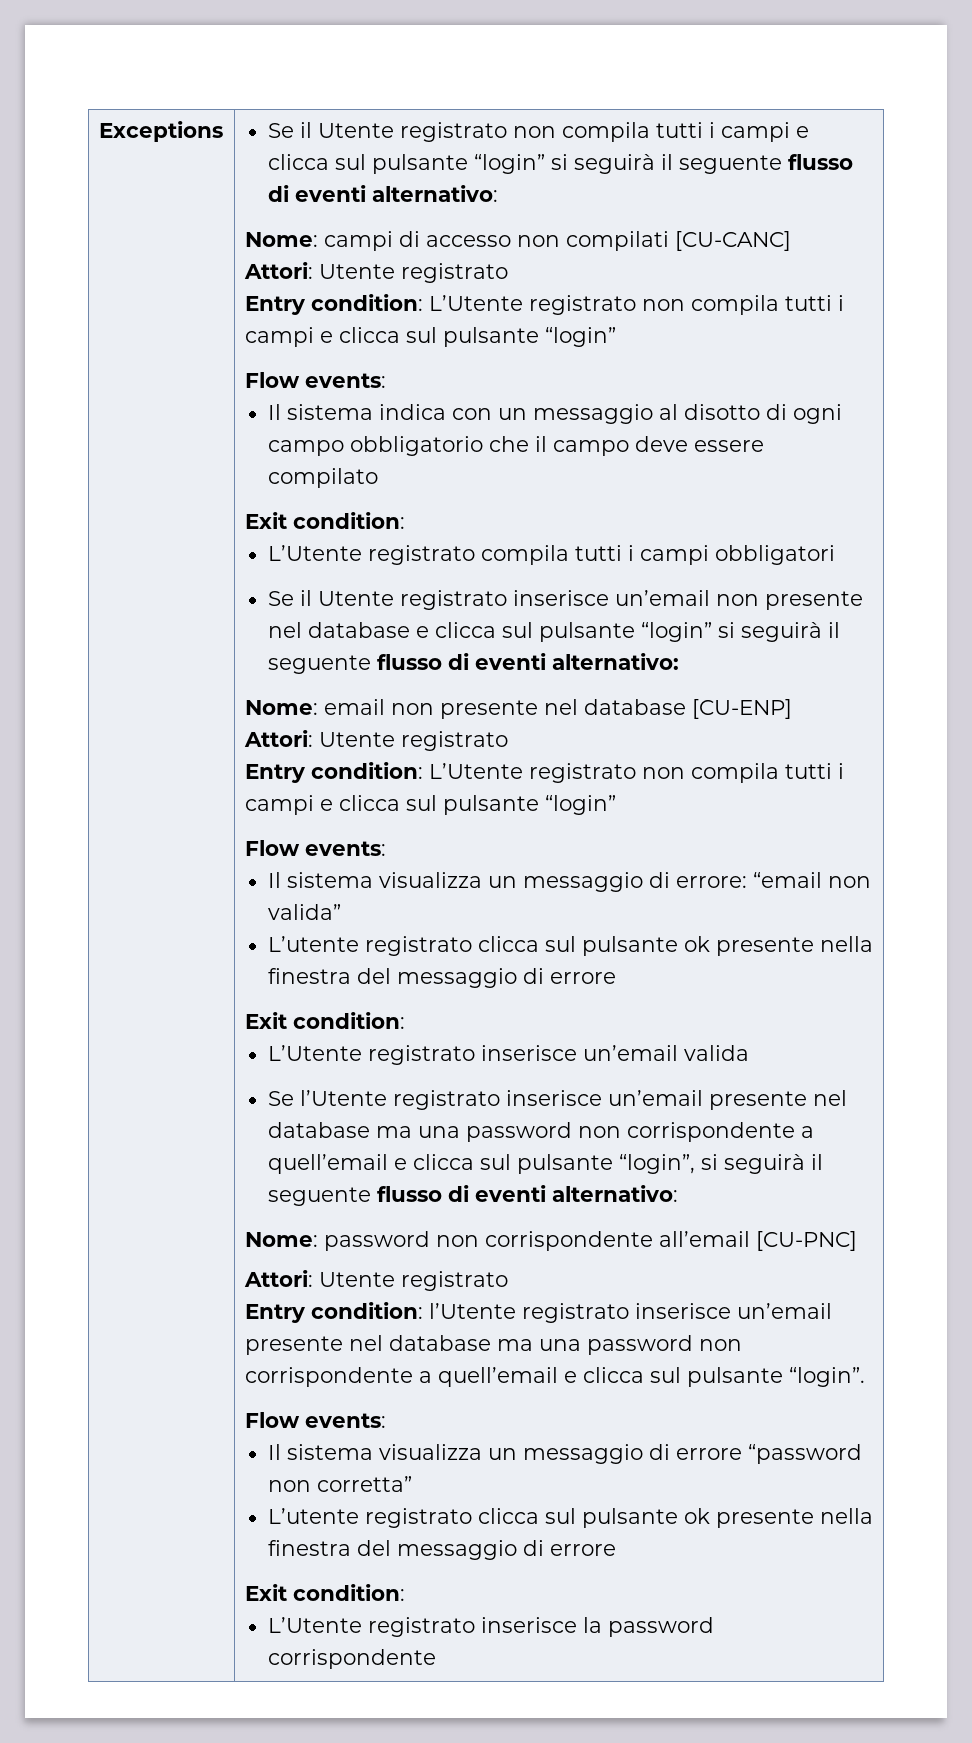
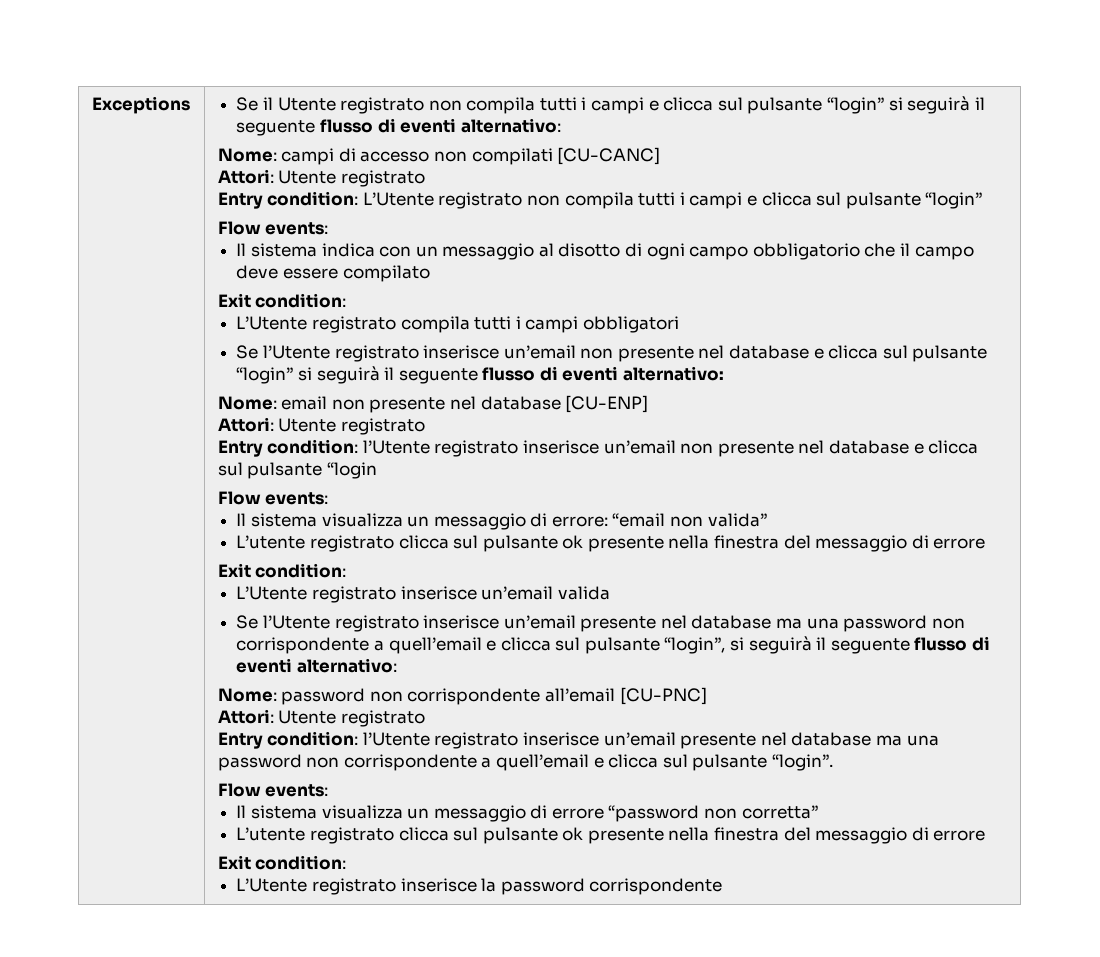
- Se il Utente registrato inserisce un’email non presente nel database e clicca sul pulsante “login” si seguirà il seguente flusso di eventi alternativo:
+ Se l’Utente registrato inserisce un’email non presente nel database e clicca sul pulsante “login” si seguirà il seguente flusso di eventi alternativo:
  Nome: email non presente nel database [CU-ENP]
  Attori: Utente registrato
- Entry condition: L’Utente registrato non compila tutti i campi e clicca sul pulsante “login”
+ Entry condition: l’Utente registrato inserisce un’email non presente nel database e clicca sul pulsante “login

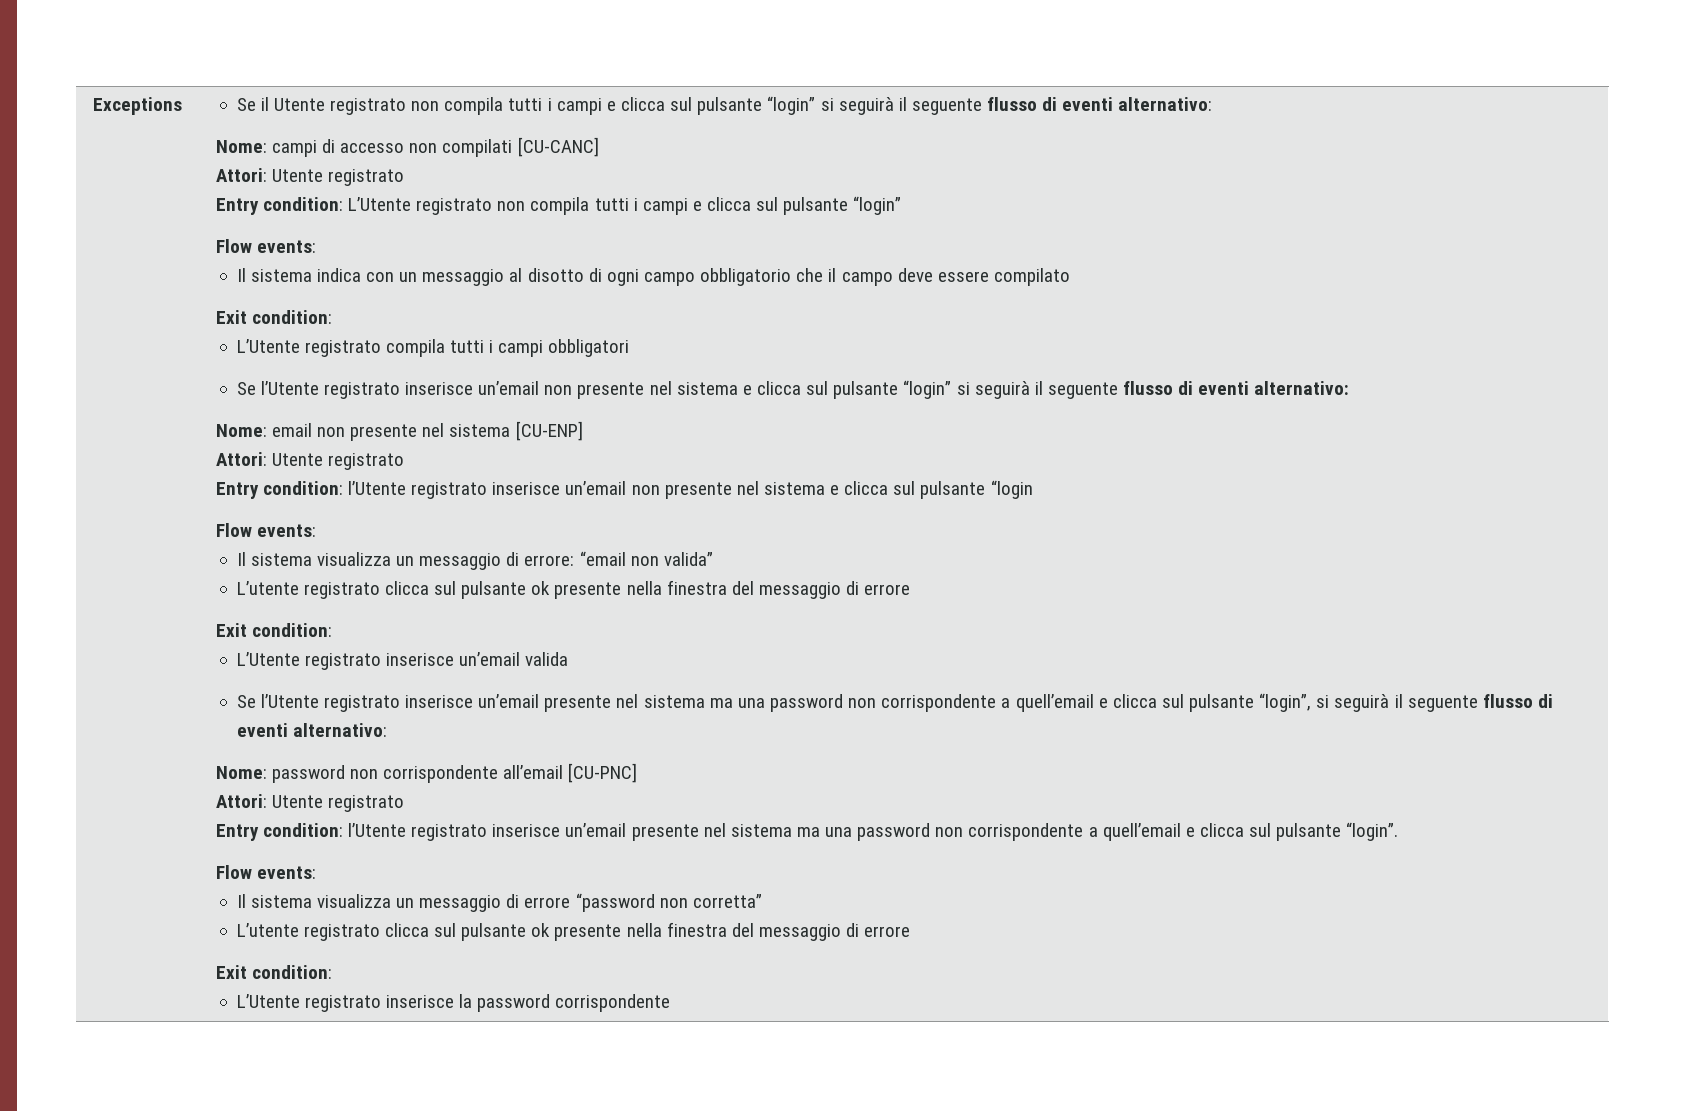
- Se l’Utente registrato inserisce un’email non presente nel database e clicca sul pulsante “login” si seguirà il seguente flusso di eventi alternativo:
+ Se l’Utente registrato inserisce un’email non presente nel sistema e clicca sul pulsante “login” si seguirà il seguente flusso di eventi alternativo:
- Nome: email non presente nel database [CU-ENP]
+ Nome: email non presente nel sistema [CU-ENP]
- Entry condition: l’Utente registrato inserisce un’email non presente nel database e clicca sul pulsante “login
+ Entry condition: l’Utente registrato inserisce un’email non presente nel sistema e clicca sul pulsante “login
- Se l’Utente registrato inserisce un’email presente nel database ma una password non corrispondente a quell’email e clicca sul pulsante “login”, si seguirà il seguente flusso di eventi alternativo:
+ Se l’Utente registrato inserisce un’email presente nel sistema ma una password non corrispondente a quell’email e clicca sul pulsante “login”, si seguirà il seguente flusso di eventi alternativo:
- Entry condition: l’Utente registrato inserisce un’email presente nel database ma una password non corrispondente a quell’email e clicca sul pulsante “login”.
+ Entry condition: l’Utente registrato inserisce un’email presente nel sistema ma una password non corrispondente a quell’email e clicca sul pulsante “login”.

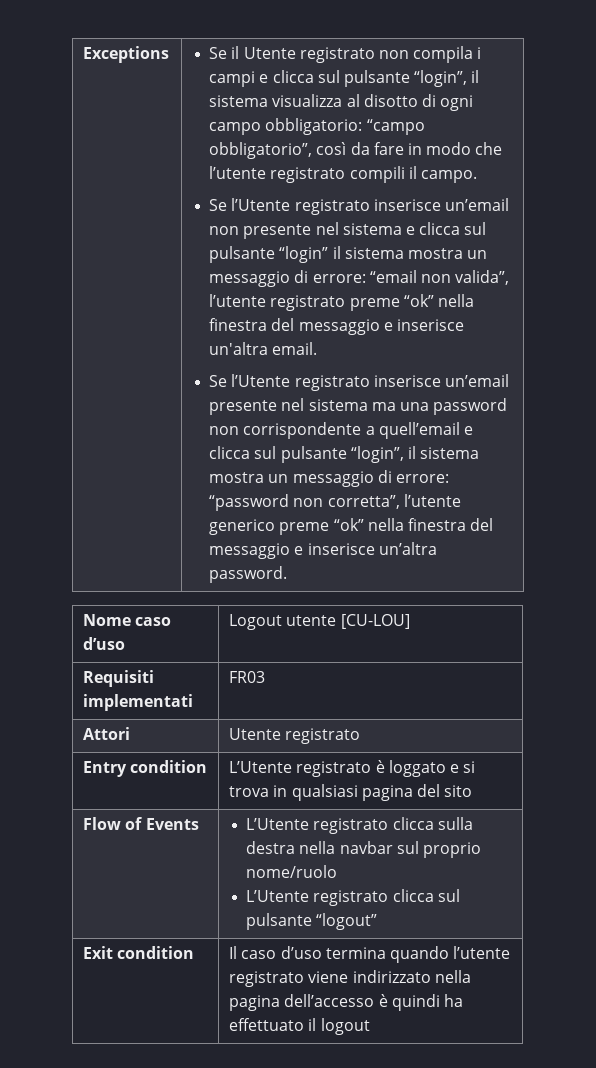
- Se il Utente registrato non compila tutti i campi e clicca sul pulsante “login” si seguirà il seguente flusso di eventi alternativo:
- Nome: campi di accesso non compilati [CU-CANC]
- Attori: Utente registrato
- Entry condition: L’Utente registrato non compila tutti i campi e clicca sul pulsante “login”
- Flow events:
- Il sistema indica con un messaggio al disotto di ogni campo obbligatorio che il campo deve essere compilato
- Exit condition:
- L’Utente registrato compila tutti i campi obbligatori
+ Se il Utente registrato non compila i campi e clicca sul pulsante “login”, il sistema visualizza al disotto di ogni campo obbligatorio: “campo obbligatorio”, così da fare in modo che l’utente registrato compili il campo.
- Se l’Utente registrato inserisce un’email non presente nel sistema e clicca sul pulsante “login” si seguirà il seguente flusso di eventi alternativo:
- Nome: email non presente nel sistema [CU-ENP]
- Attori: Utente registrato
- Entry condition: l’Utente registrato inserisce un’email non presente nel sistema e clicca sul pulsante “login
- Flow events:
- Il sistema visualizza un messaggio di errore: “email non valida”
- L’utente registrato clicca sul pulsante ok presente nella finestra del messaggio di errore
- Exit condition:
- L’Utente registrato inserisce un’email valida
+ Se l’Utente registrato inserisce un’email non presente nel sistema e clicca sul pulsante “login” il sistema mostra un messaggio di errore: “email non valida”, l’utente registrato preme “ok” nella finestra del messaggio e inserisce un'altra email.
- Se l’Utente registrato inserisce un’email presente nel sistema ma una password non corrispondente a quell’email e clicca sul pulsante “login”, si seguirà il seguente flusso di eventi alternativo:
- Nome: password non corrispondente all’email [CU-PNC]
- Attori: Utente registrato
- Entry condition: l’Utente registrato inserisce un’email presente nel sistema ma una password non corrispondente a quell’email e clicca sul pulsante “login”.
- Flow events:
- Il sistema visualizza un messaggio di errore “password non corretta”
- L’utente registrato clicca sul pulsante ok presente nella finestra del messaggio di errore
- Exit condition:
- L’Utente registrato inserisce la password corrispondente
+ Se l’Utente registrato inserisce un’email presente nel sistema ma una password non corrispondente a quell’email e clicca sul pulsante “login”, il sistema mostra un messaggio di errore: “password non corretta”, l’utente generico preme “ok” nella finestra del messaggio e inserisce un’altra password.
+ Nome caso d’uso | Logout utente [CU-LOU]
+ Requisiti implementati | FR03
+ Attori | Utente registrato
+ Entry condition | L’Utente registrato è loggato e si trova in qualsiasi pagina del sito
+ Flow of Events | L’Utente registrato clicca sulla destra nella navbar sul proprio nome/ruolo
+ L’Utente registrato clicca sul pulsante “logout”
+ Exit condition | Il caso d’uso termina quando l’utente registrato viene indirizzato nella pagina dell’accesso è quindi ha effettuato il logout

